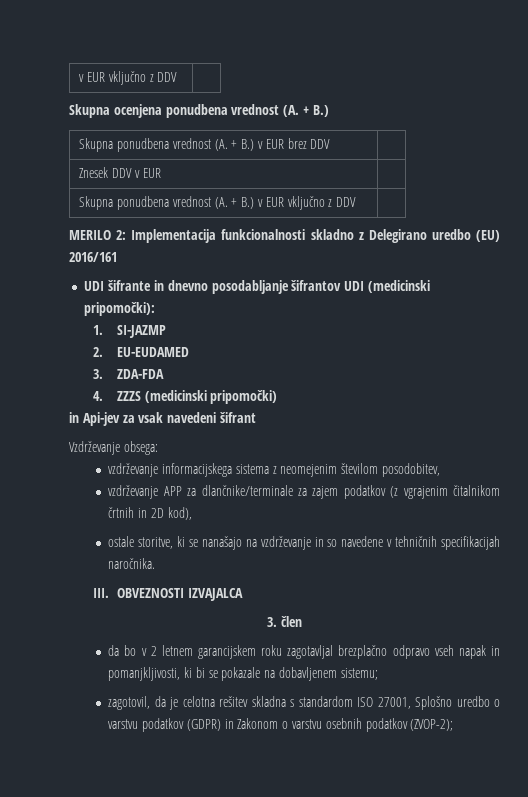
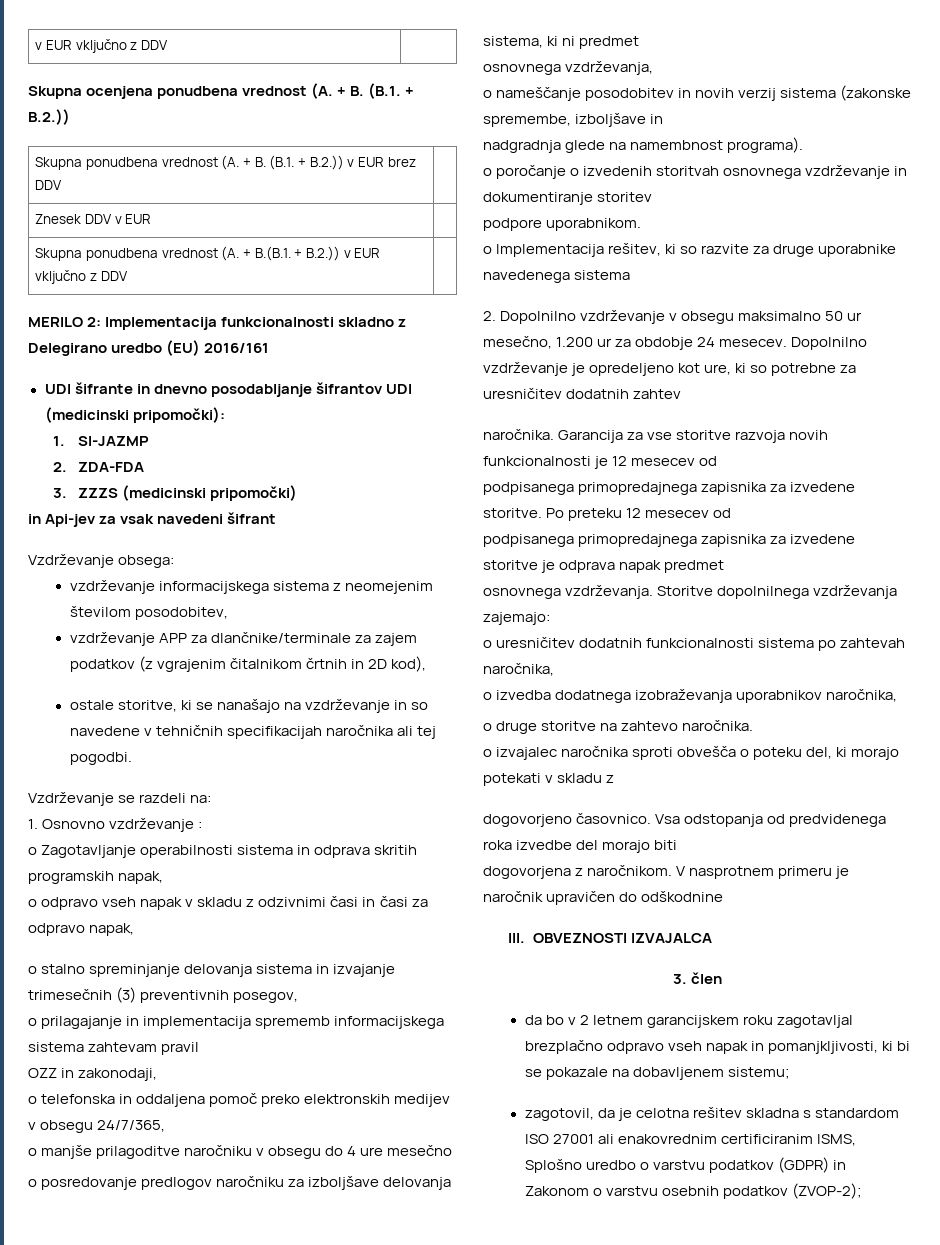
- Skupna ocenjena ponudbena vrednost (A. + B.)
- Skupna ponudbena vrednost (A. + B.) v EUR brez DDV |
+ Skupna ocenjena ponudbena vrednost (A. + B. (B.1. + B.2.))
+ Skupna ponudbena vrednost (A. + B. (B.1. + B.2.)) v EUR brez DDV |
- Skupna ponudbena vrednost (A. + B.) v EUR vključno z DDV |
+ Skupna ponudbena vrednost (A. + B.(B.1. + B.2.)) v EUR vključno z DDV |
- 2. EU-EUDAMED
- 3. ZDA-FDA
+ 2. ZDA-FDA
- 4. ZZZS (medicinski pripomočki)
+ 3. ZZZS (medicinski pripomočki)
- ostale storitve, ki se nanašajo na vzdrževanje in so navedene v tehničnih specifikacijah naročnika.
+ ostale storitve, ki se nanašajo na vzdrževanje in so navedene v tehničnih specifikacijah naročnika ali tej pogodbi.
+ Vzdrževanje se razdeli na:
+ 1. Osnovno vzdrževanje :
+ o Zagotavljanje operabilnosti sistema in odprava skritih programskih napak,
+ o odpravo vseh napak v skladu z odzivnimi časi in časi za odpravo napak,
+ o stalno spreminjanje delovanja sistema in izvajanje trimesečnih (3) preventivnih posegov,
+ o prilagajanje in implementacija sprememb informacijskega sistema zahtevam pravil
+ OZZ in zakonodaji,
+ o telefonska in oddaljena pomoč preko elektronskih medijev v obsegu 24/7/365,
+ o manjše prilagoditve naročniku v obsegu do 4 ure mesečno
+ o posredovanje predlogov naročniku za izboljšave delovanja sistema, ki ni predmet
+ osnovnega vzdrževanja,
+ o nameščanje posodobitev in novih verzij sistema (zakonske spremembe, izboljšave in
+ nadgradnja glede na namembnost programa).
+ o poročanje o izvedenih storitvah osnovnega vzdrževanje in dokumentiranje storitev
+ podpore uporabnikom.
+ o Implementacija rešitev, ki so razvite za druge uporabnike navedenega sistema
+ 2. Dopolnilno vzdrževanje v obsegu maksimalno 50 ur mesečno, 1.200 ur za obdobje 24 mesecev. Dopolnilno vzdrževanje je opredeljeno kot ure, ki so potrebne za uresničitev dodatnih zahtev
+ naročnika. Garancija za vse storitve razvoja novih funkcionalnosti je 12 mesecev od
+ podpisanega primopredajnega zapisnika za izvedene storitve. Po preteku 12 mesecev od
+ podpisanega primopredajnega zapisnika za izvedene storitve je odprava napak predmet
+ osnovnega vzdrževanja. Storitve dopolnilnega vzdrževanja zajemajo:
+ o uresničitev dodatnih funkcionalnosti sistema po zahtevah naročnika,
+ o izvedba dodatnega izobraževanja uporabnikov naročnika,
+ o druge storitve na zahtevo naročnika.
+ o izvajalec naročnika sproti obvešča o poteku del, ki morajo potekati v skladu z
+ dogovorjeno časovnico. Vsa odstopanja od predvidenega roka izvedbe del morajo biti
+ dogovorjena z naročnikom. V nasprotnem primeru je naročnik upravičen do odškodnine
- zagotovil, da je celotna rešitev skladna s standardom ISO 27001, Splošno uredbo o varstvu podatkov (GDPR) in Zakonom o varstvu osebnih podatkov (ZVOP-2);
+ zagotovil, da je celotna rešitev skladna s standardom ISO 27001 ali enakovrednim certificiranim ISMS, Splošno uredbo o varstvu podatkov (GDPR) in Zakonom o varstvu osebnih podatkov (ZVOP-2);

